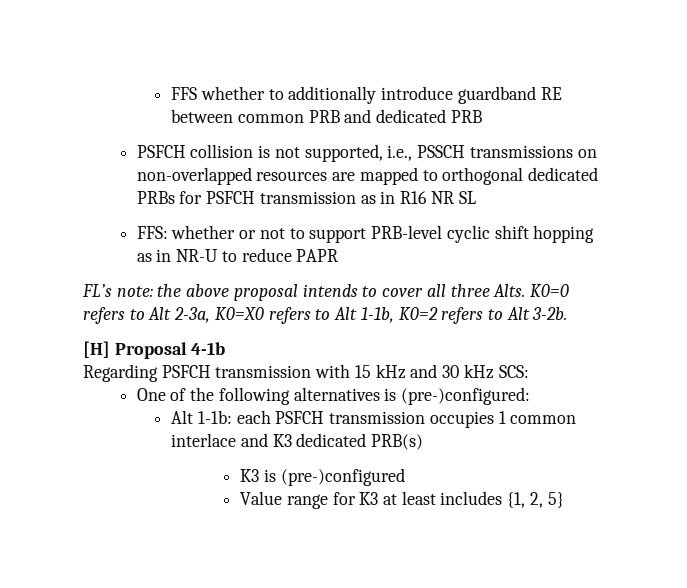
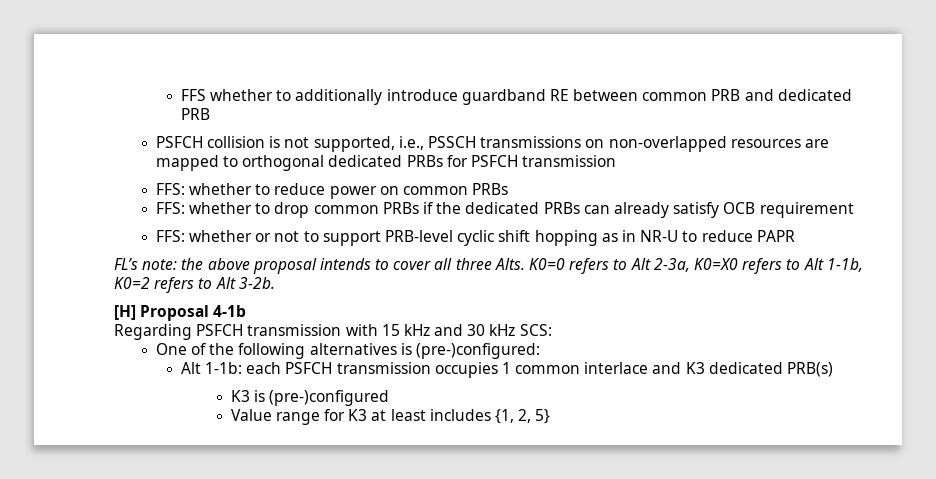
- PSFCH collision is not supported, i.e., PSSCH transmissions on non-overlapped resources are mapped to orthogonal dedicated PRBs for PSFCH transmission as in R16 NR SL
+ PSFCH collision is not supported, i.e., PSSCH transmissions on non-overlapped resources are mapped to orthogonal dedicated PRBs for PSFCH transmission
+ FFS: whether to reduce power on common PRBs
+ FFS: whether to drop common PRBs if the dedicated PRBs can already satisfy OCB requirement

